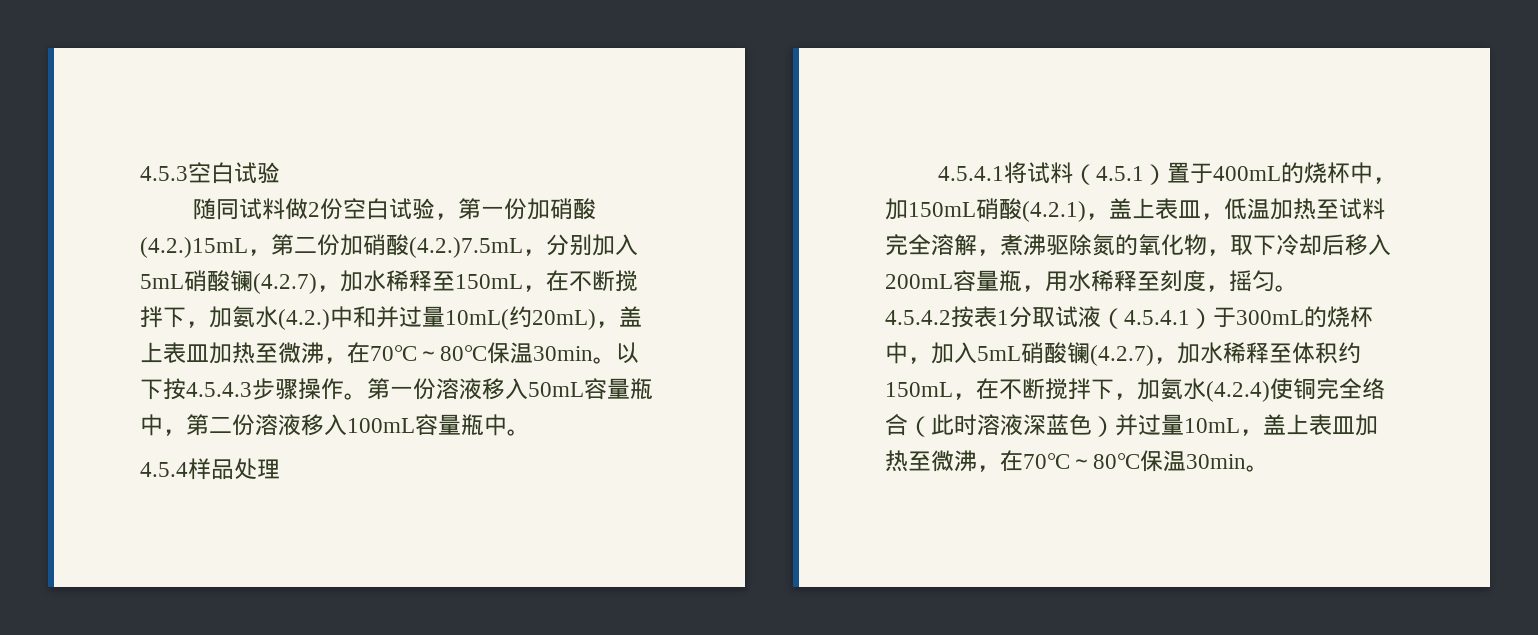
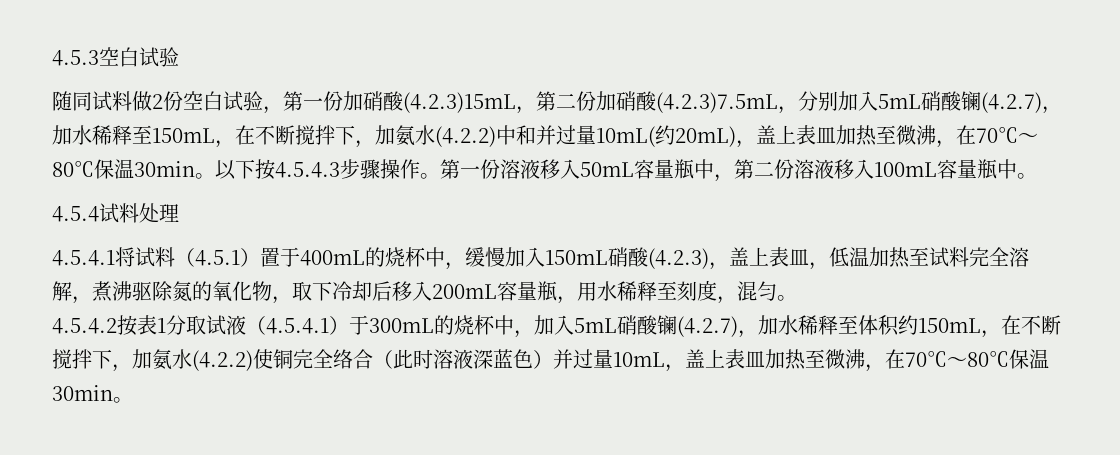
- 随同试料做2份空白试验，第一份加硝酸(4.2.)15mL，第二份加硝酸(4.2.)7.5mL，分别加入5mL硝酸镧(4.2.7)，加水稀释至150mL，在不断搅拌下，加氨水(4.2.)中和并过量10mL(约20mL)，盖上表皿加热至微沸，在70℃～80℃保温30min。
+ 随同试料做2份空白试验，第一份加硝酸(4.2.3)15mL，第二份加硝酸(4.2.3)7.5mL，分别加入5mL硝酸镧(4.2.7)，加水稀释至150mL，在不断搅拌下，加氨水(4.2.2)中和并过量10mL(约20mL)，盖上表皿加热至微沸，在70℃～80℃保温30min。
- 4.5.4样品处理
+ 4.5.4试料处理
- 4.5.4.1将试料（4.5.1）置于400mL的烧杯中，加150mL硝酸(4.2.1)，盖上表皿，低温加热至试料完全溶解，煮沸驱除氮的氧化物，取下冷却后移入200mL容量瓶，用水稀释至刻度，摇匀。
+ 4.5.4.1将试料（4.5.1）置于400mL的烧杯中，缓慢加入150mL硝酸(4.2.3)，盖上表皿，低温加热至试料完全溶解，煮沸驱除氮的氧化物，取下冷却后移入200mL容量瓶，用水稀释至刻度，混匀。
- 4.5.4.2按表1分取试液（4.5.4.1）于300mL的烧杯中，加入5mL硝酸镧(4.2.7)，加水稀释至体积约150mL，在不断搅拌下，加氨水(4.2.4)使铜完全络合（此时溶液深蓝色）并过量10mL，盖上表皿加热至微沸，在70℃～80℃保温30min。
+ 4.5.4.2按表1分取试液（4.5.4.1）于300mL的烧杯中，加入5mL硝酸镧(4.2.7)，加水稀释至体积约150mL，在不断搅拌下，加氨水(4.2.2)使铜完全络合（此时溶液深蓝色）并过量10mL，盖上表皿加热至微沸，在70℃～80℃保温30min。

